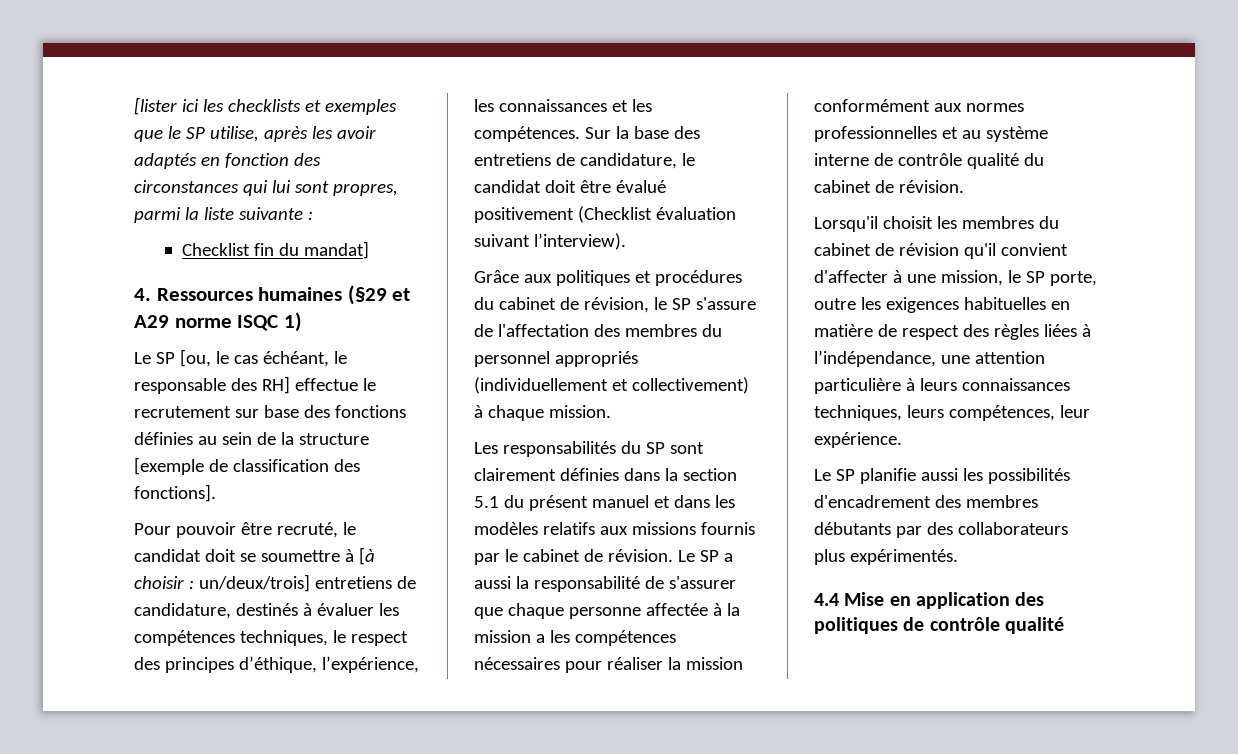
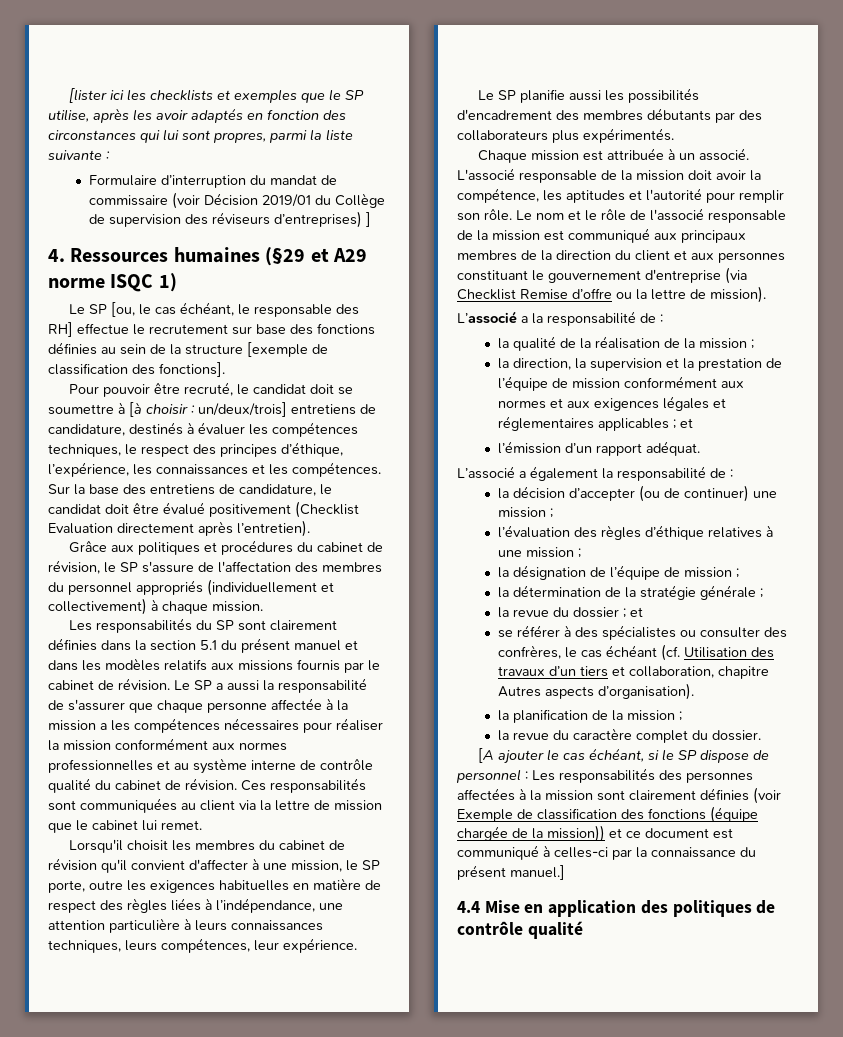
- Checklist fin du mandat]
+ Formulaire d’interruption du mandat de commissaire (voir Décision 2019/01 du Collège de supervision des réviseurs d’entreprises) ]
- Sur la base des entretiens de candidature, le candidat doit être évalué positivement (Checklist évaluation suivant l’interview).
+ Sur la base des entretiens de candidature, le candidat doit être évalué positivement (Checklist Evaluation directement après l’entretien).
+ Ces responsabilités sont communiquées au client via la lettre de mission que le cabinet lui remet.
+ Chaque mission est attribuée à un associé. L'associé responsable de la mission doit avoir la compétence, les aptitudes et l'autorité pour remplir son rôle. Le nom et le rôle de l'associé responsable de la mission est communiqué aux principaux membres de la direction du client et aux personnes constituant le gouvernement d'entreprise (via Checklist Remise d’offre ou la lettre de mission).
+ L’associé a la responsabilité de :
+ la qualité de la réalisation de la mission ;
+ la direction, la supervision et la prestation de l’équipe de mission conformément aux normes et aux exigences légales et réglementaires applicables ; et
+ l’émission d’un rapport adéquat.
+ L’associé a également la responsabilité de :
+ la décision d’accepter (ou de continuer) une mission ;
+ l’évaluation des règles d’éthique relatives à une mission ;
+ la désignation de l’équipe de mission ;
+ la détermination de la stratégie générale ;
+ la revue du dossier ; et
+ se référer à des spécialistes ou consulter des confrères, le cas échéant (cf. Utilisation des travaux d’un tiers et collaboration, chapitre Autres aspects d’organisation).
+ la planification de la mission ;
+ la revue du caractère complet du dossier.
+ [A ajouter le cas échéant, si le SP dispose de personnel : Les responsabilités des personnes affectées à la mission sont clairement définies (voir Exemple de classification des fonctions (équipe chargée de la mission)) et ce document est communiqué à celles-ci par la connaissance du présent manuel.]

